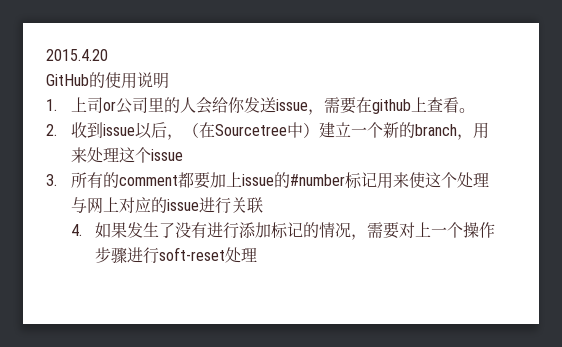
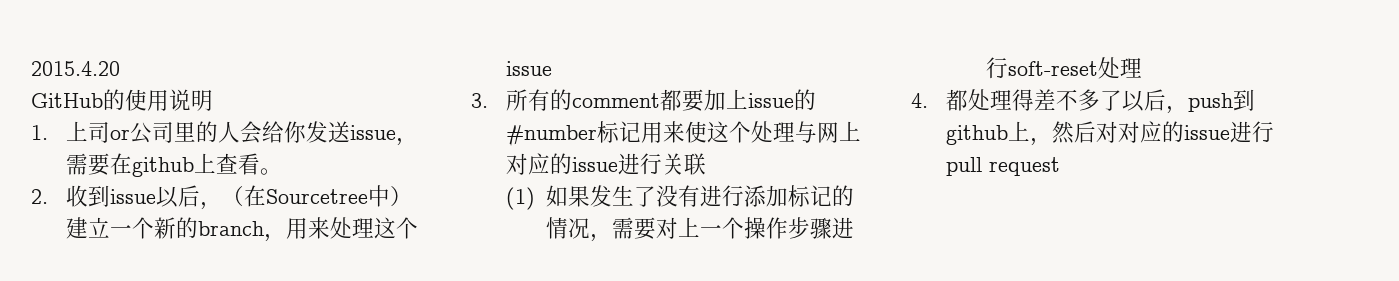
- 4.如果发生了没有进行添加标记的情况，需要对上一个操作步骤进行soft-reset处理
+ (1)如果发生了没有进行添加标记的情况，需要对上一个操作步骤进行soft-reset处理
+ 4.都处理得差不多了以后，push到github上，然后对对应的issue进行pull request

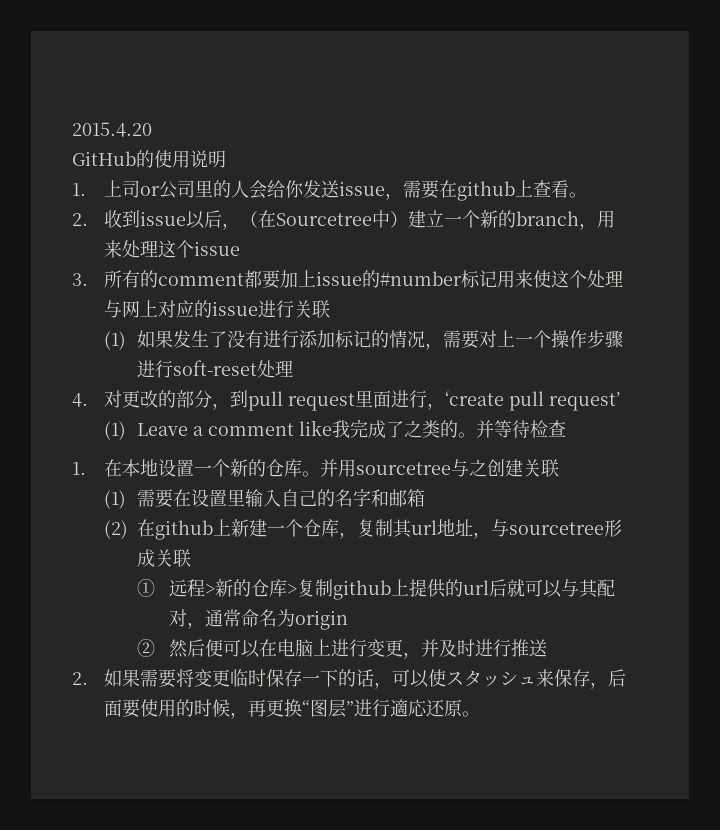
- 4.都处理得差不多了以后，push到github上，然后对对应的issue进行pull request
+ 4.对更改的部分，到pull request里面进行，‘create pull request’
+ (1) Leave a comment like我完成了之类的。并等待检查
+ 1.在本地设置一个新的仓库。并用sourcetree与之创建关联
+ (1)需要在设置里输入自己的名字和邮箱
+ (2)在github上新建一个仓库，复制其url地址，与sourcetree形成关联
+ ①远程>新的仓库>复制github上提供的url后就可以与其配对，通常命名为origin
+ ②然后便可以在电脑上进行变更，并及时进行推送
+ 2.如果需要将变更临时保存一下的话，可以使スタッシュ来保存，后面要使用的时候，再更换“图层”进行適応还原。

